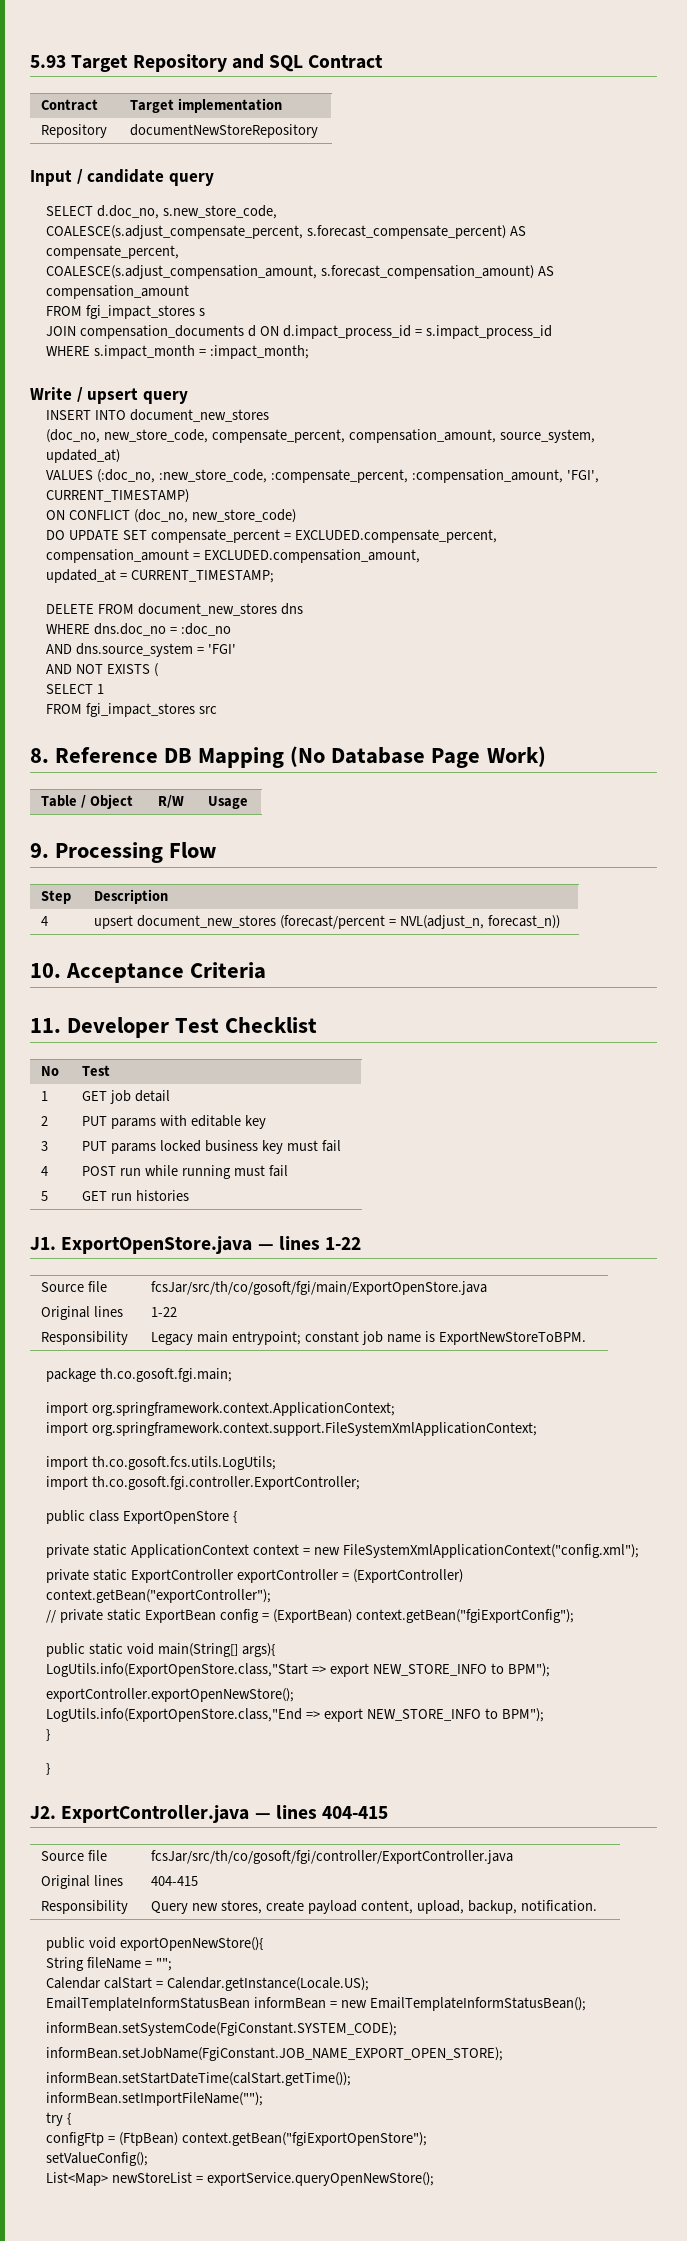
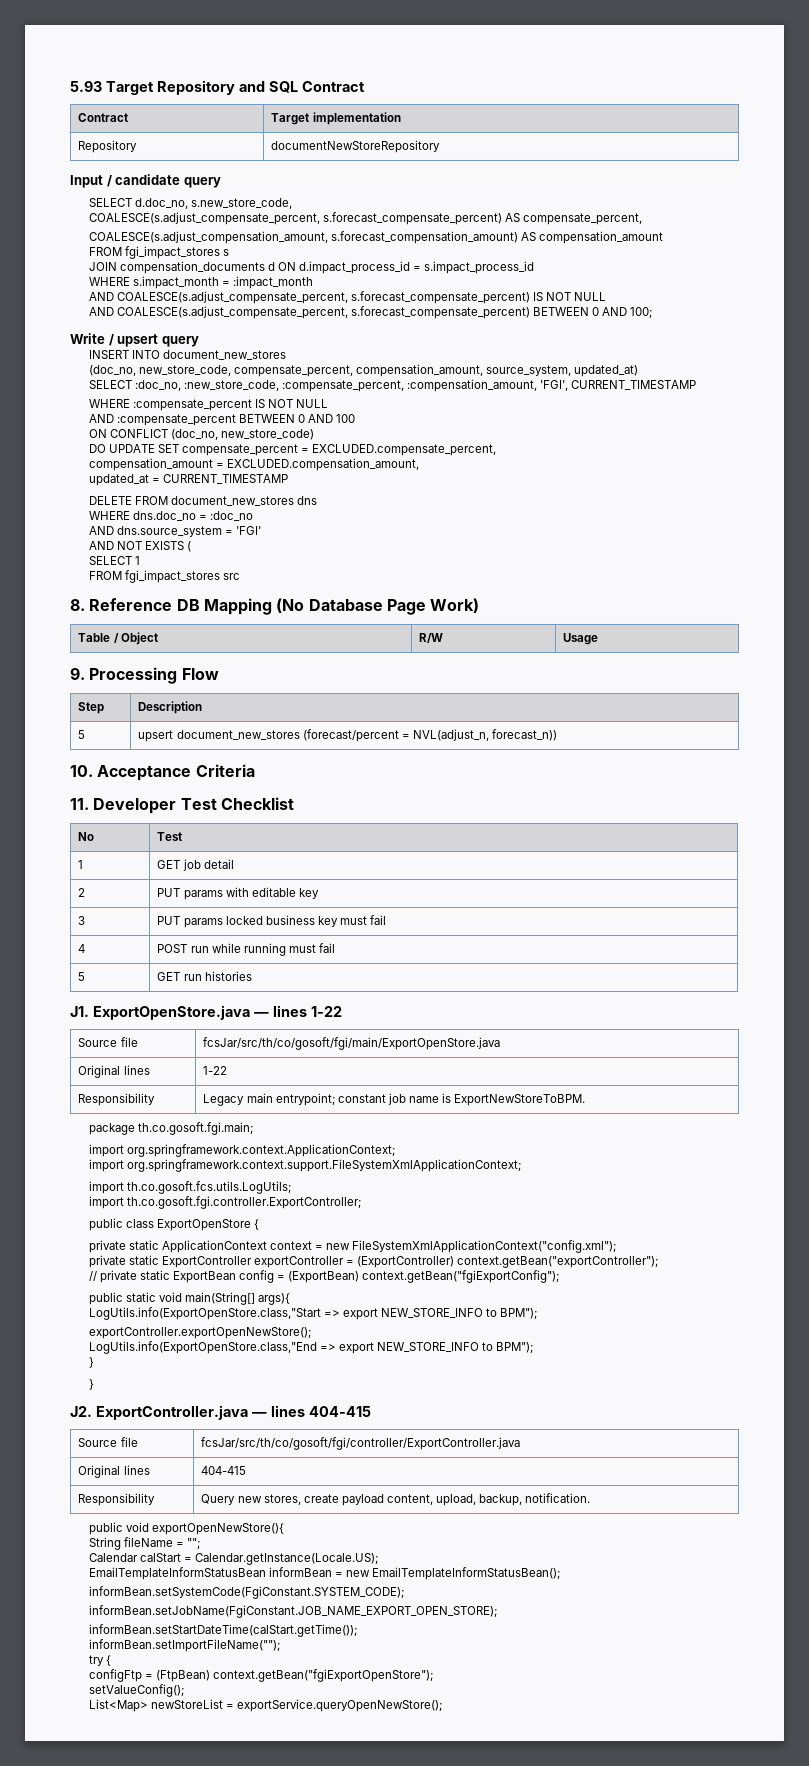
- WHERE s.impact_month = :impact_month;
+ WHERE s.impact_month = :impact_month
+ AND COALESCE(s.adjust_compensate_percent, s.forecast_compensate_percent) IS NOT NULL
+ AND COALESCE(s.adjust_compensate_percent, s.forecast_compensate_percent) BETWEEN 0 AND 100;
- VALUES (:doc_no, :new_store_code, :compensate_percent, :compensation_amount, 'FGI', CURRENT_TIMESTAMP)
+ SELECT :doc_no, :new_store_code, :compensate_percent, :compensation_amount, 'FGI', CURRENT_TIMESTAMP
+ WHERE :compensate_percent IS NOT NULL
+ AND :compensate_percent BETWEEN 0 AND 100
- updated_at = CURRENT_TIMESTAMP;
+ updated_at = CURRENT_TIMESTAMP
- 4 | upsert document_new_stores (forecast/percent = NVL(adjust_n, forecast_n))
+ 5 | upsert document_new_stores (forecast/percent = NVL(adjust_n, forecast_n))

